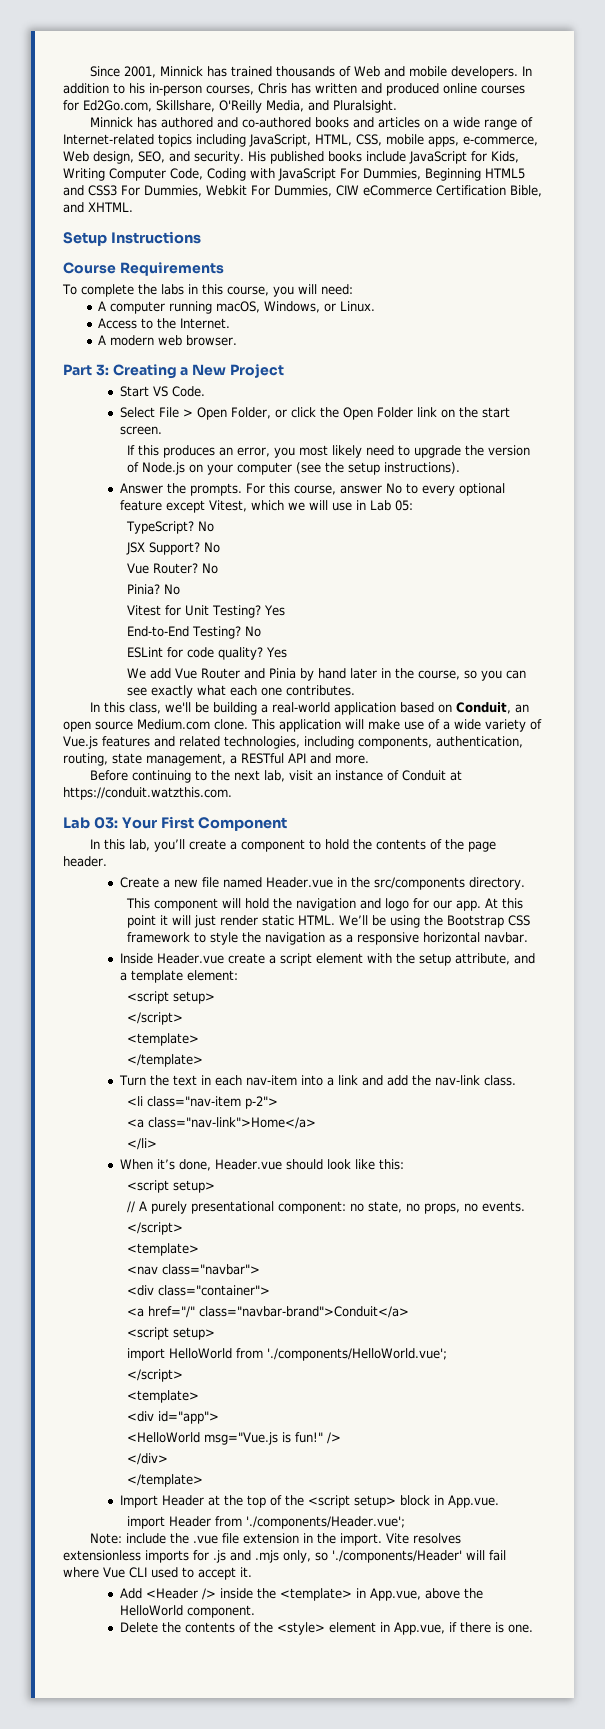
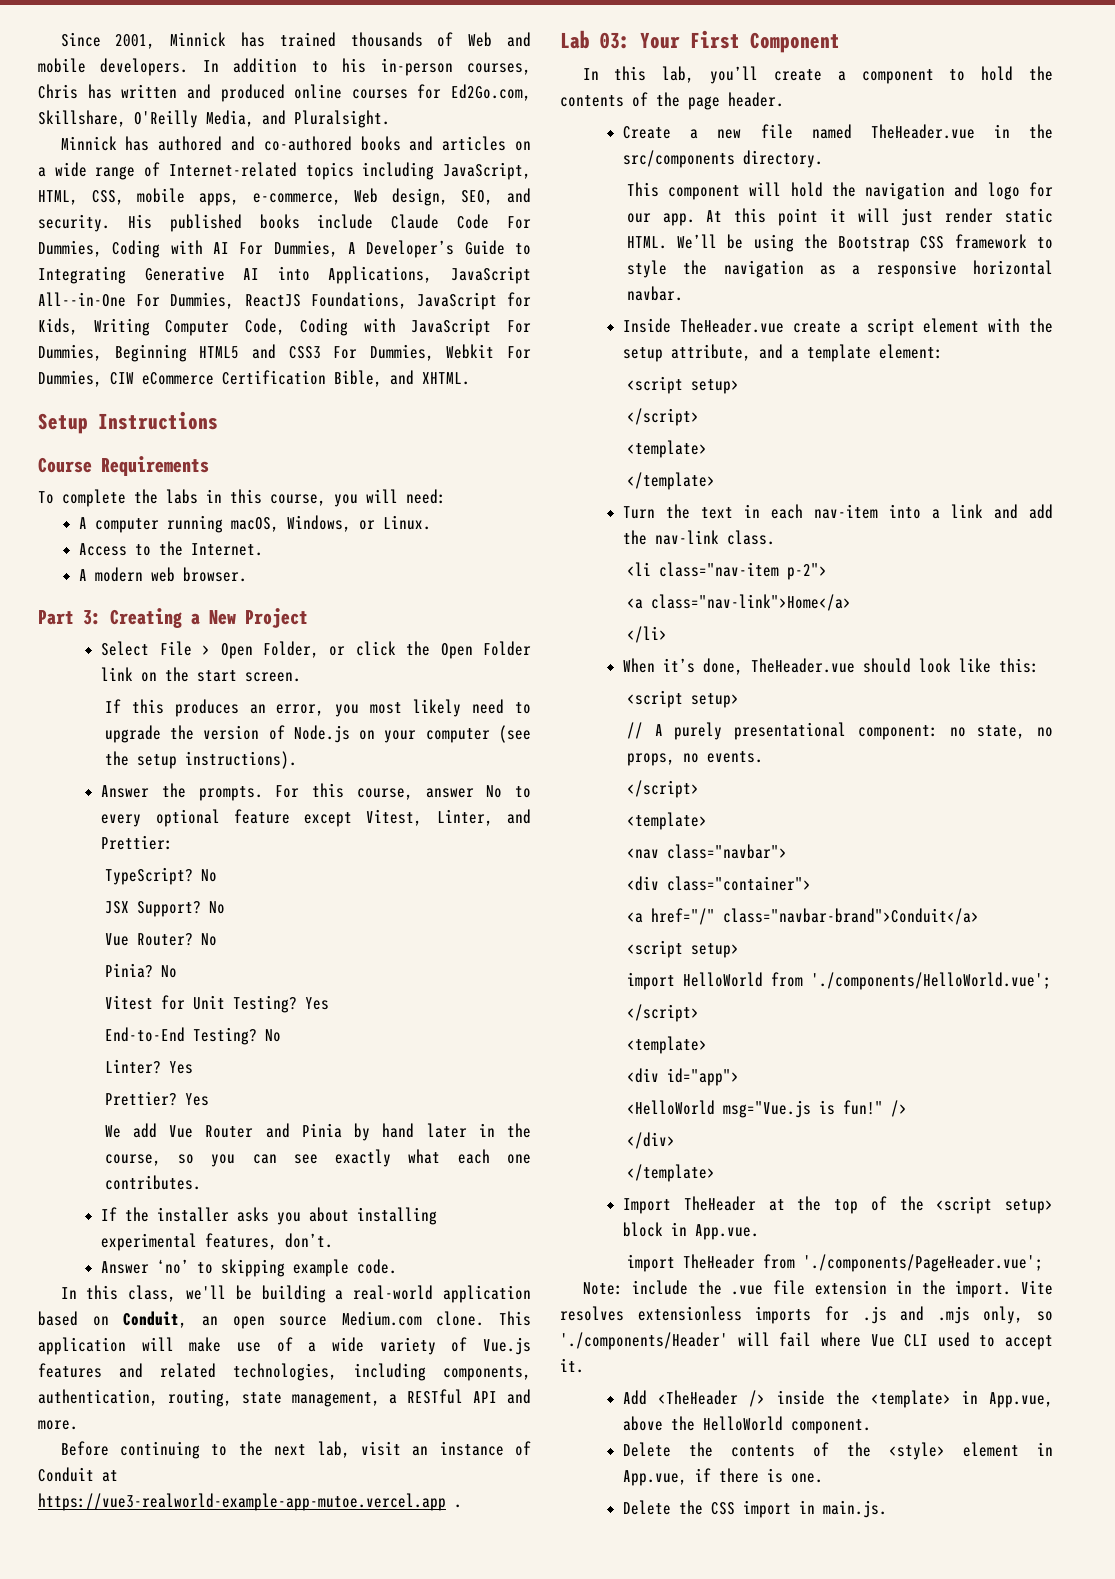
- His published books include JavaScript for Kids, Writing Computer Code, Coding with JavaScript For Dummies, Beginning HTML5 and CSS3 For Dummies, Webkit For Dummies, CIW eCommerce Certification Bible, and XHTML.
+ His published books include Claude Code For Dummies, Coding with AI For Dummies, A Developer’s Guide to Integrating Generative AI into Applications, JavaScript All--in-One For Dummies, ReactJS Foundations, JavaScript for Kids, Writing Computer Code, Coding with JavaScript For Dummies, Beginning HTML5 and CSS3 For Dummies, Webkit For Dummies, CIW eCommerce Certification Bible, and XHTML.
- Start VS Code.
- For this course, answer No to every optional feature except Vitest, which we will use in Lab 05:
+ For this course, answer No to every optional feature except Vitest, Linter, and Prettier:
- ESLint for code quality?
+ Linter? Yes
+ Prettier?
+ If the installer asks you about installing experimental features, don’t.
+ Answer ‘no’ to skipping example code.
- Before continuing to the next lab, visit an instance of Conduit at https://conduit.watzthis.com.
+ Before continuing to the next lab, visit an instance of Conduit at https://vue3-realworld-example-app-mutoe.vercel.app .
- Create a new file named Header.vue in the src/components directory.
+ Create a new file named TheHeader.vue in the src/components directory.
- Inside Header.vue create a script element with the setup attribute, and a template element:
+ Inside TheHeader.vue create a script element with the setup attribute, and a template element:
- When it’s done, Header.vue should look like this:
+ When it’s done, TheHeader.vue should look like this:
- Import Header at the top of the <script setup> block in App.vue.
+ Import TheHeader at the top of the <script setup> block in App.vue.
- import Header from './components/Header.vue';
+ import TheHeader from './components/PageHeader.vue';
- Add <Header /> inside the <template> in App.vue, above the HelloWorld component.
+ Add <TheHeader /> inside the <template> in App.vue, above the HelloWorld component.
+ Delete the CSS import in main.js.

